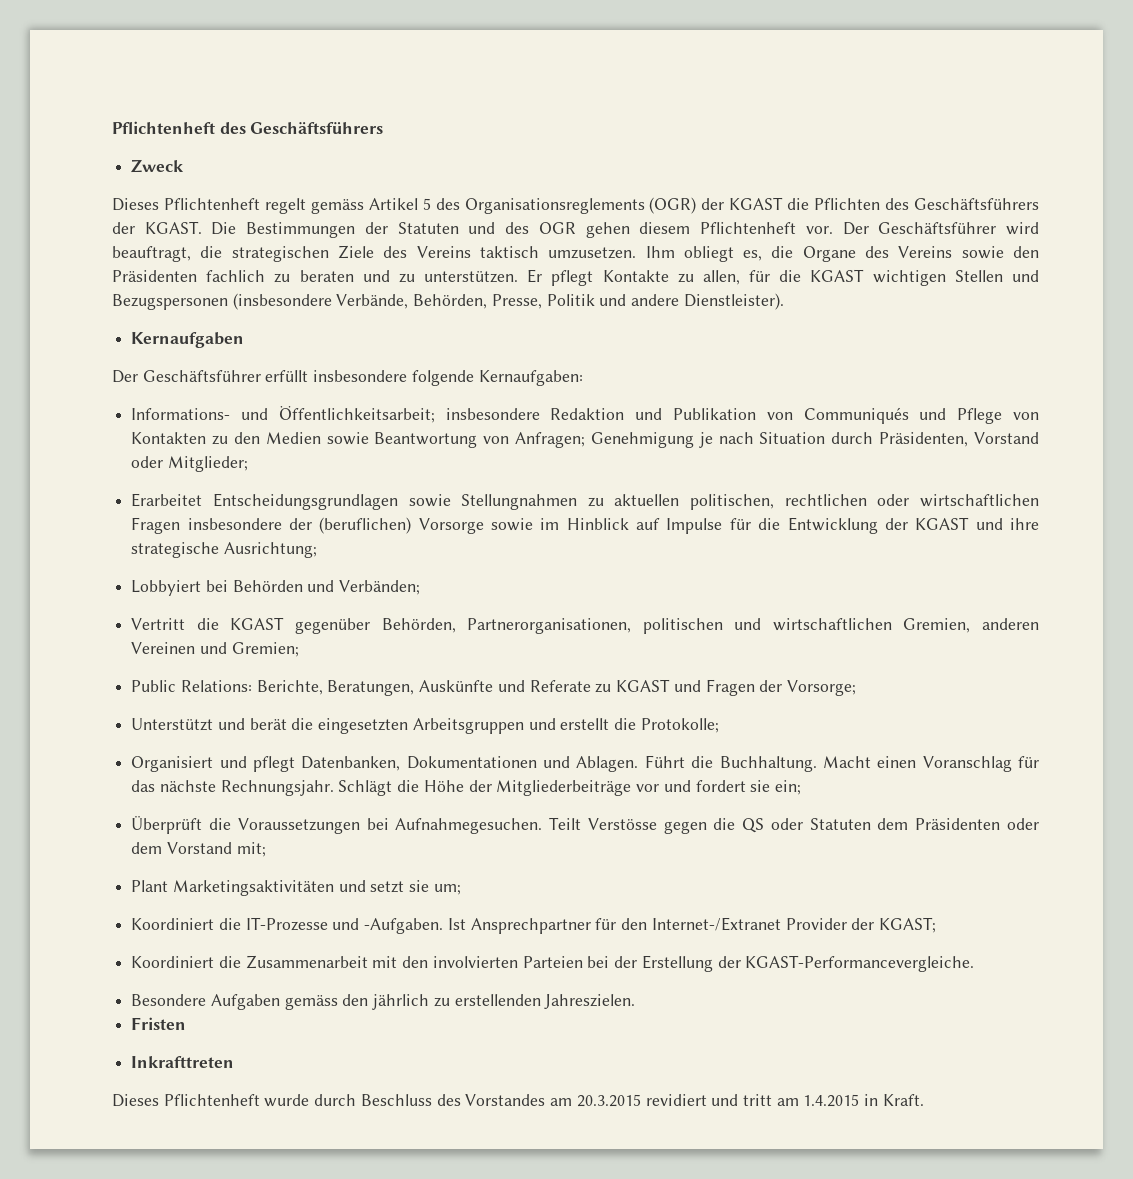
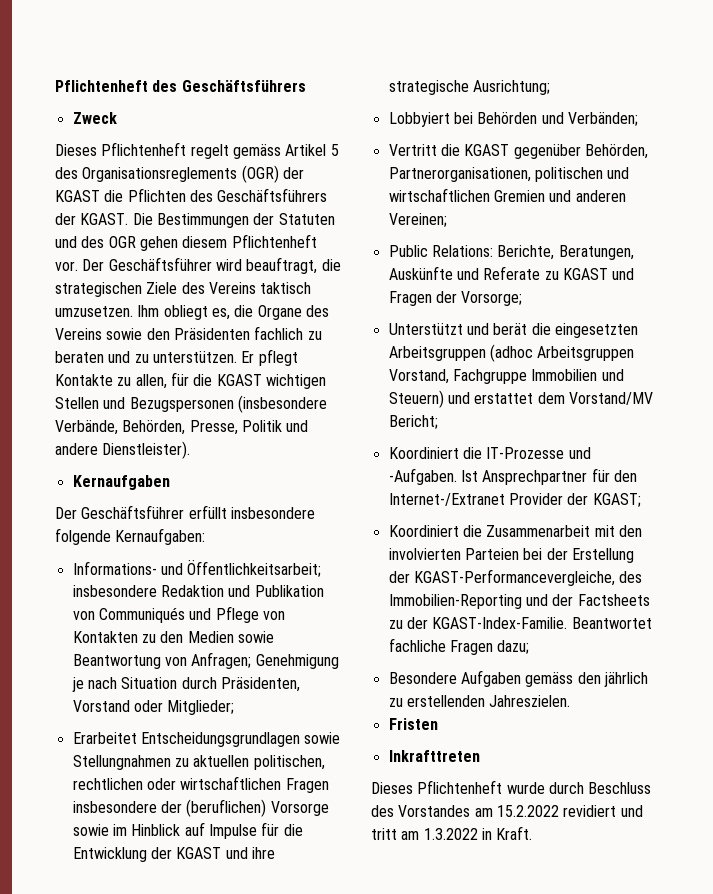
- Vertritt die KGAST gegenüber Behörden, Partnerorganisationen, politischen und wirtschaftlichen Gremien, anderen Vereinen und Gremien;
+ Vertritt die KGAST gegenüber Behörden, Partnerorganisationen, politischen und wirtschaftlichen Gremien und anderen Vereinen;
- Unterstützt und berät die eingesetzten Arbeitsgruppen und erstellt die Protokolle;
- Organisiert und pflegt Datenbanken, Dokumentationen und Ablagen. Führt die Buchhaltung. Macht einen Voranschlag für das nächste Rechnungsjahr. Schlägt die Höhe der Mitgliederbeiträge vor und fordert sie ein;
- Überprüft die Voraussetzungen bei Aufnahmegesuchen. Teilt Verstösse gegen die QS oder Statuten dem Präsidenten oder dem Vorstand mit;
- Plant Marketingsaktivitäten und setzt sie um;
+ Unterstützt und berät die eingesetzten Arbeitsgruppen (adhoc Arbeitsgruppen Vorstand, Fachgruppe Immobilien und Steuern) und erstattet dem Vorstand/MV Bericht;
- Koordiniert die Zusammenarbeit mit den involvierten Parteien bei der Erstellung der KGAST-Performancevergleiche.
+ Koordiniert die Zusammenarbeit mit den involvierten Parteien bei der Erstellung der KGAST-Performancevergleiche, des Immobilien-Reporting und der Factsheets zu der KGAST-Index-Familie. Beantwortet fachliche Fragen dazu;
- Dieses Pflichtenheft wurde durch Beschluss des Vorstandes am 20.3.2015 revidiert und tritt am 1.4.2015 in Kraft.
+ Dieses Pflichtenheft wurde durch Beschluss des Vorstandes am 15.2.2022 revidiert und tritt am 1.3.2022 in Kraft.

